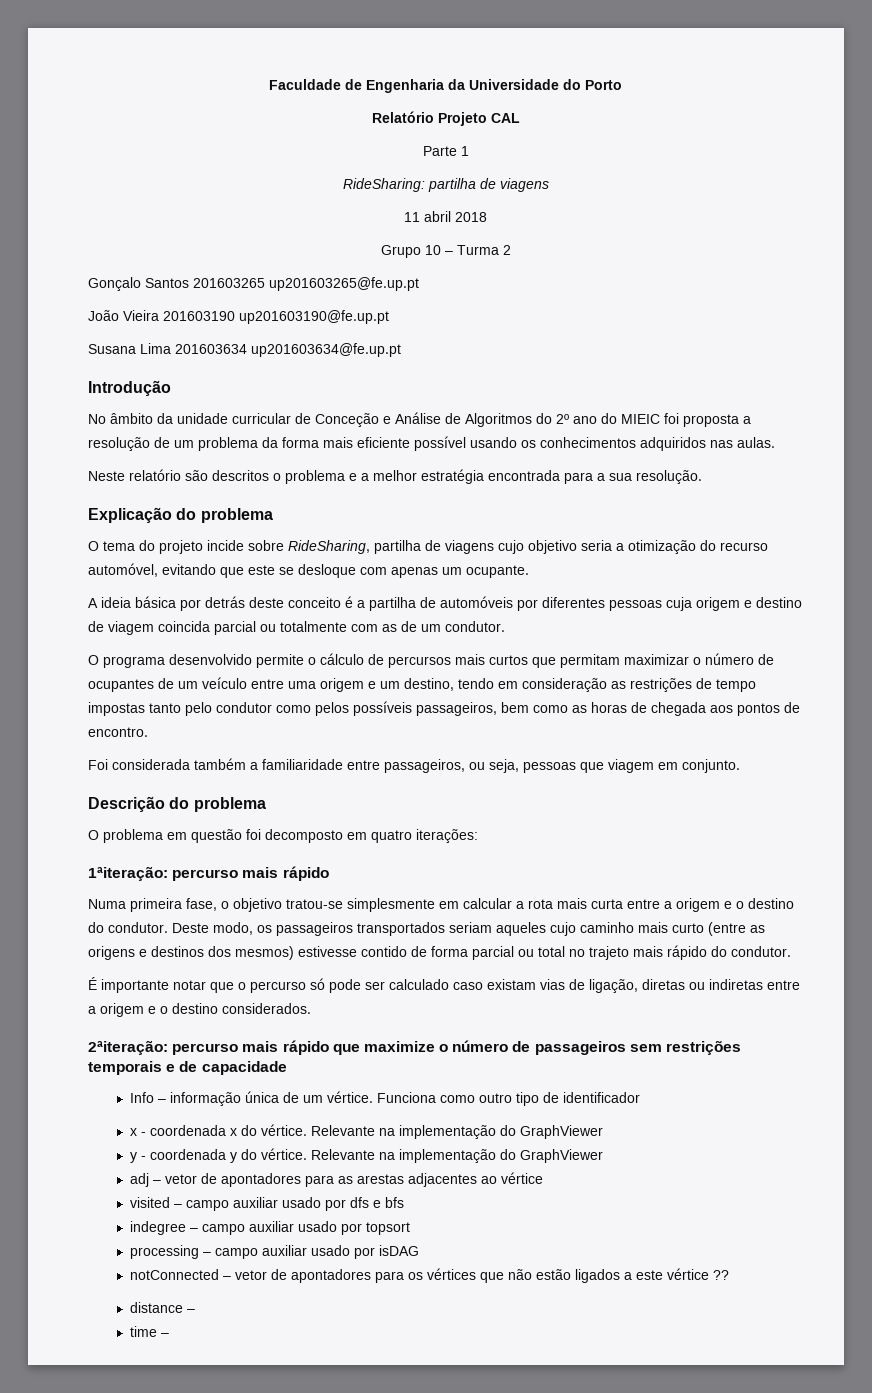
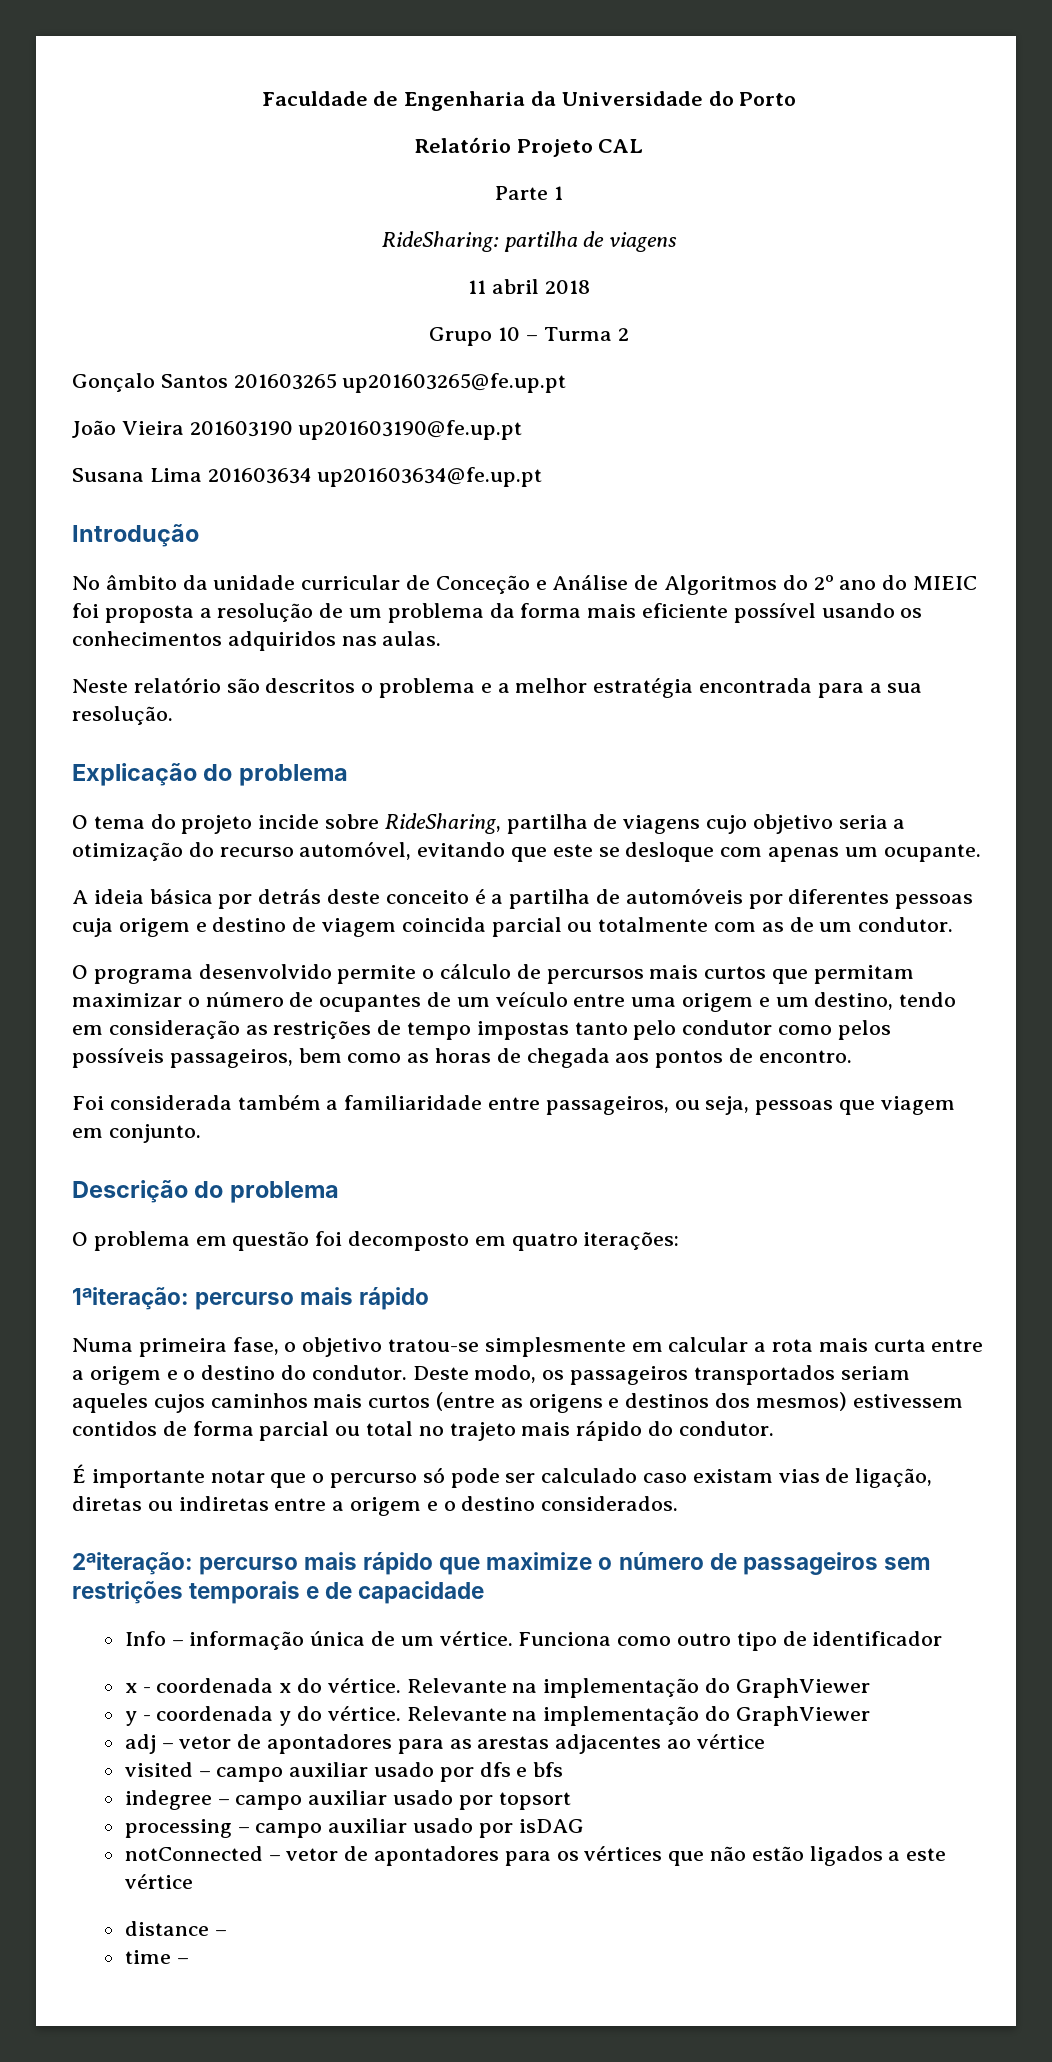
- Deste modo, os passageiros transportados seriam aqueles cujo caminho mais curto (entre as origens e destinos dos mesmos) estivesse contido de forma parcial ou total no trajeto mais rápido do condutor.
+ Deste modo, os passageiros transportados seriam aqueles cujos caminhos mais curtos (entre as origens e destinos dos mesmos) estivessem contidos de forma parcial ou total no trajeto mais rápido do condutor.
- notConnected – vetor de apontadores para os vértices que não estão ligados a este vértice ??
+ notConnected – vetor de apontadores para os vértices que não estão ligados a este vértice

